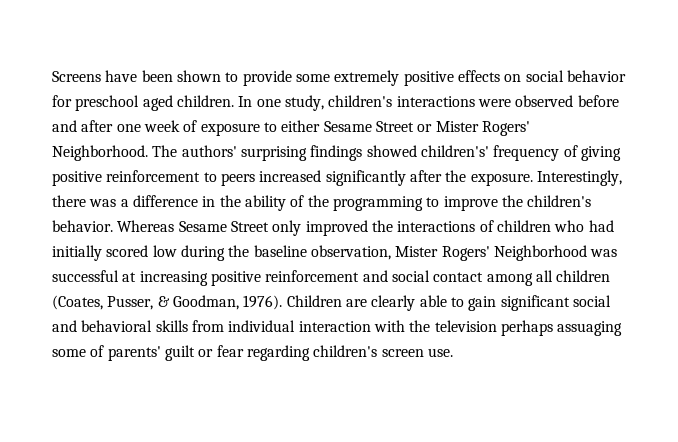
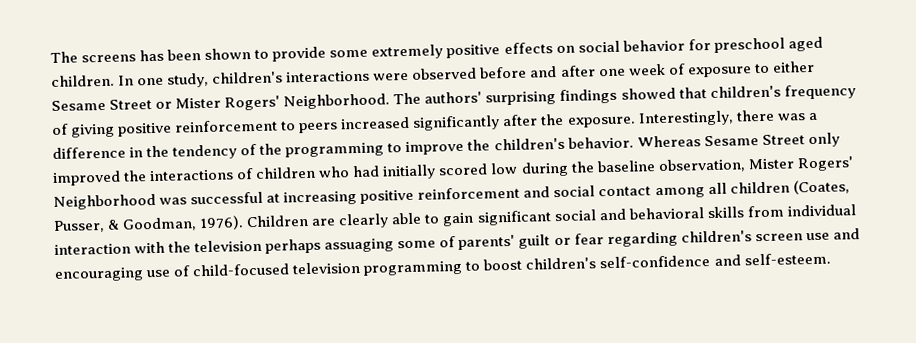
- Screens have been shown to provide some extremely positive effects on social behavior for preschool aged children.
+ The screens has been shown to provide some extremely positive effects on social behavior for preschool aged children.
- The authors' surprising findings showed children's' frequency of giving positive reinforcement to peers increased significantly after the exposure.
+ The authors' surprising findings showed that children's frequency of giving positive reinforcement to peers increased significantly after the exposure.
- Interestingly, there was a difference in the ability of the programming to improve the children's behavior.
+ Interestingly, there was a difference in the tendency of the programming to improve the children's behavior.
- Children are clearly able to gain significant social and behavioral skills from individual interaction with the television perhaps assuaging some of parents' guilt or fear regarding children's screen use.
+ Children are clearly able to gain significant social and behavioral skills from individual interaction with the television perhaps assuaging some of parents' guilt or fear regarding children's screen use and encouraging use of child-focused television programming to boost children's self-confidence and self-esteem.

